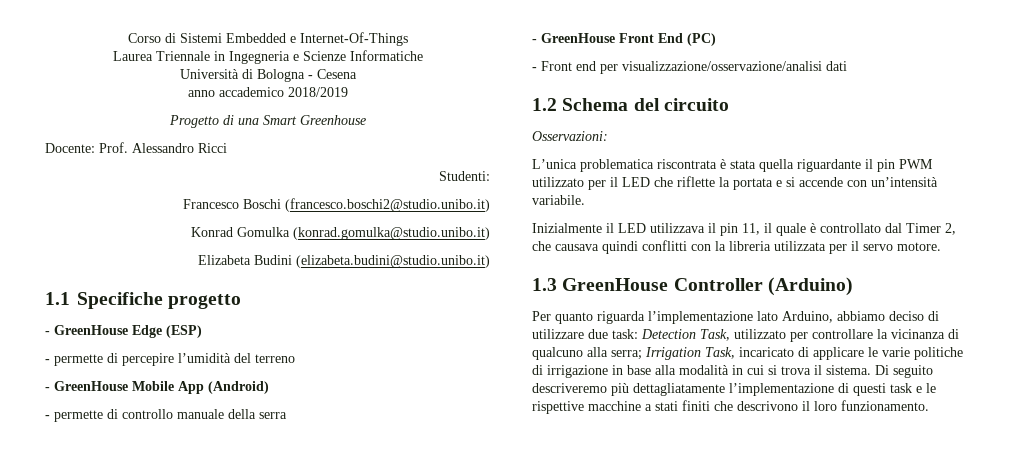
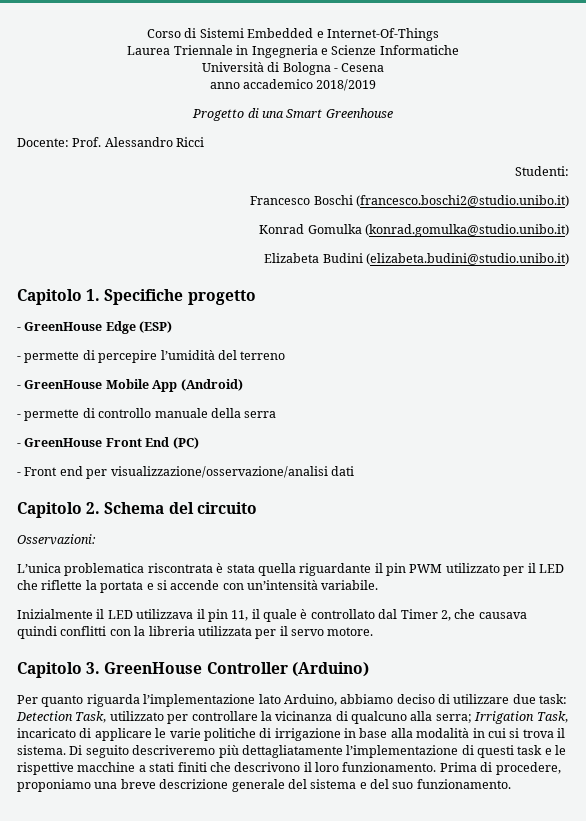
- 1.1 Specifiche progetto
+ Capitolo 1. Specifiche progetto
- 1.2 Schema del circuito
+ Capitolo 2. Schema del circuito
- 1.3 GreenHouse Controller (Arduino)
+ Capitolo 3. GreenHouse Controller (Arduino)
+ Prima di procedere, proponiamo una breve descrizione generale del sistema e del suo funzionamento.

